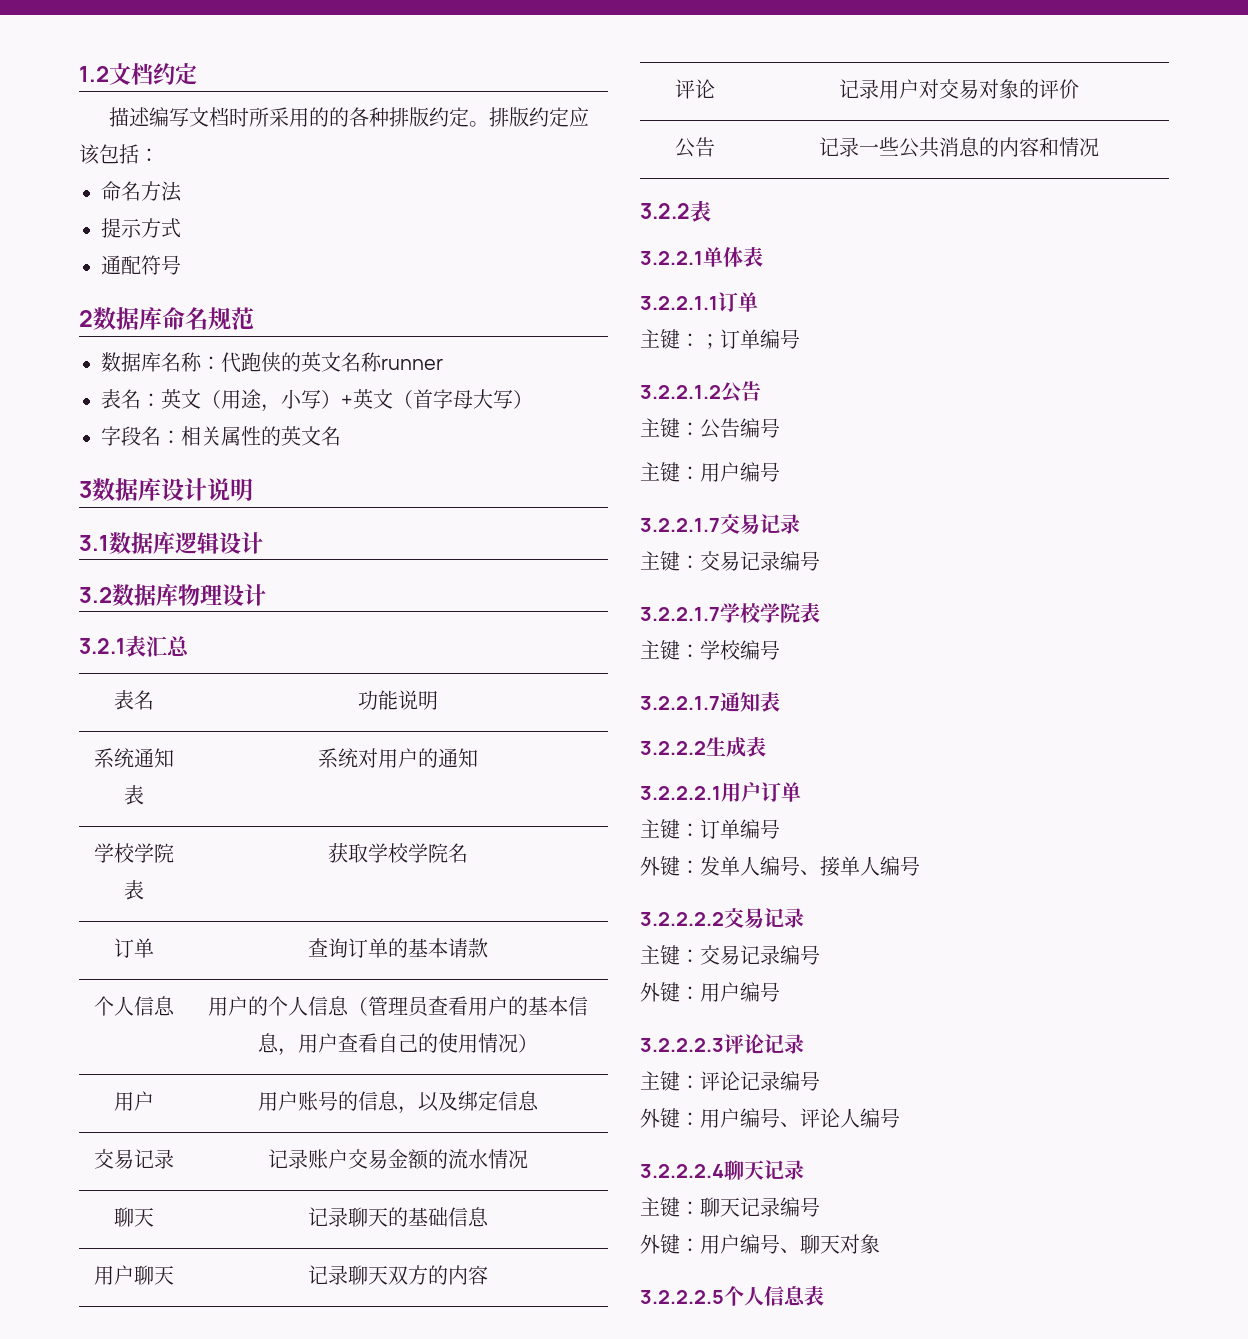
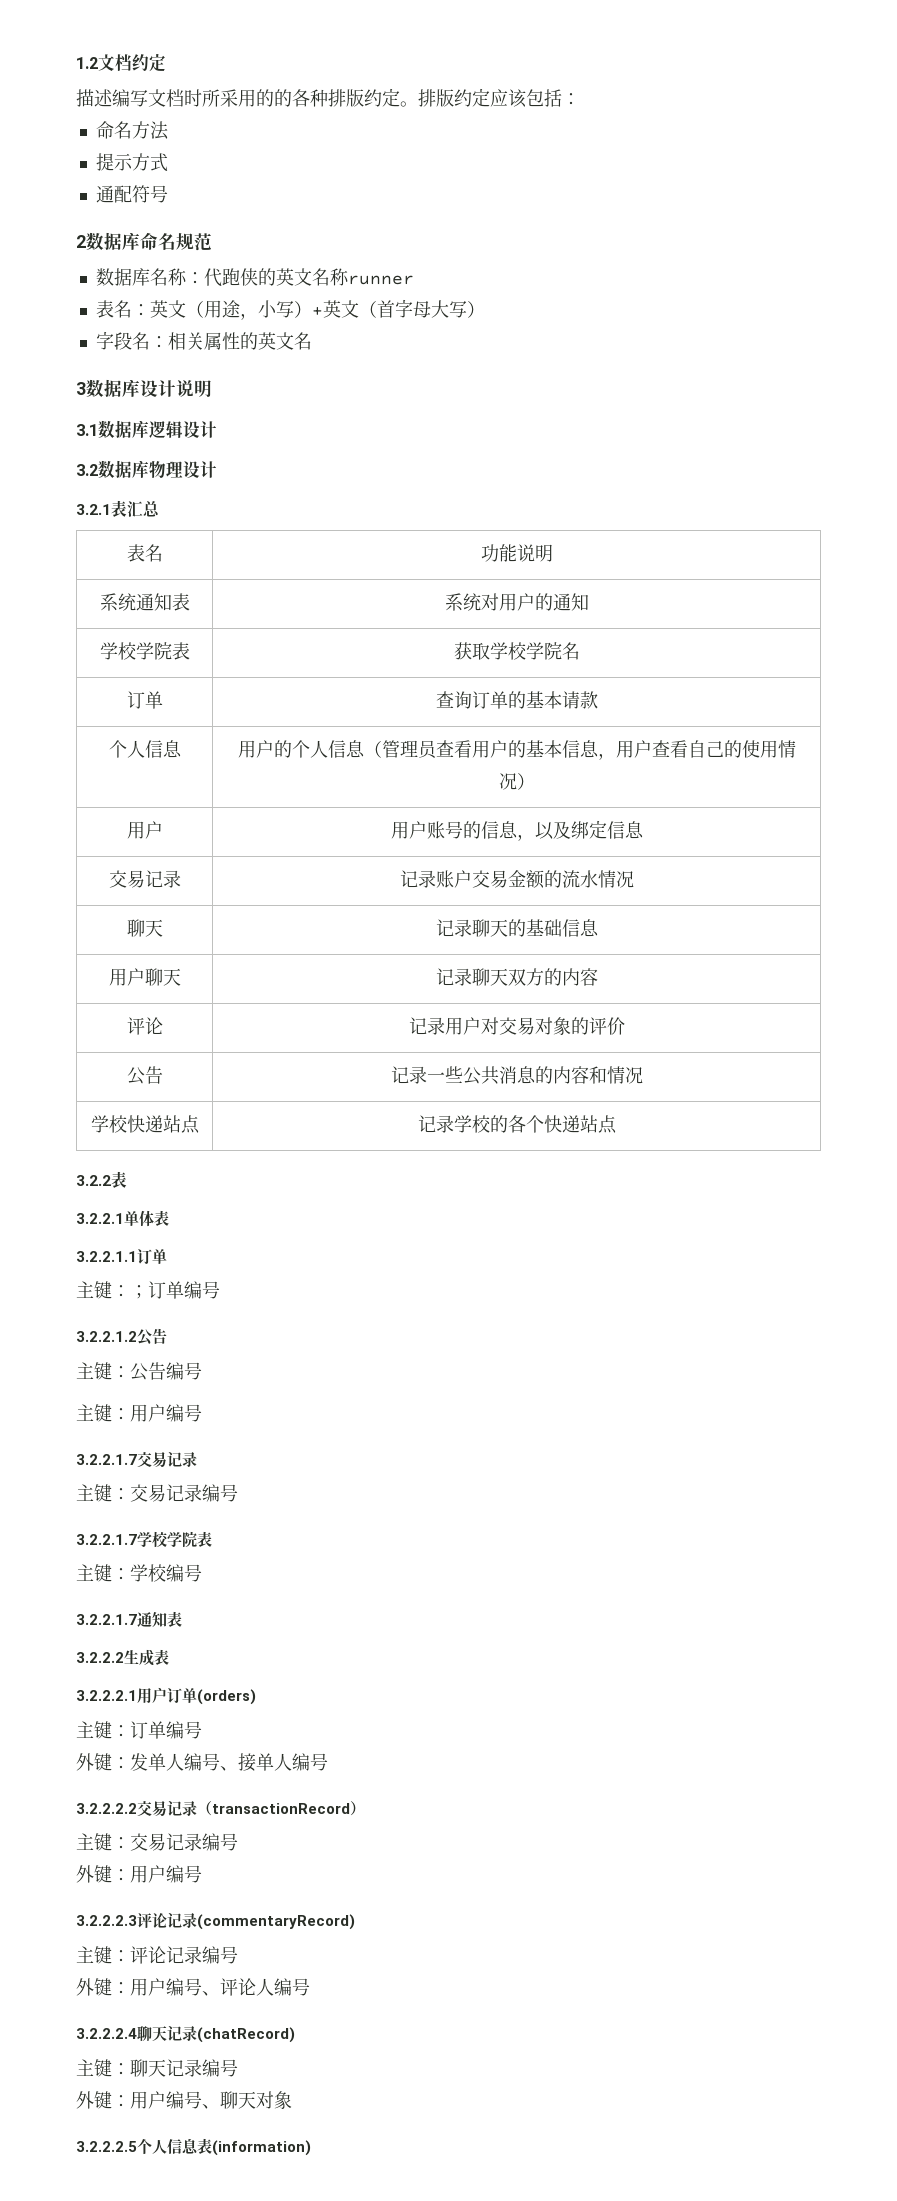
+ 学校快递站点 | 记录学校的各个快递站点
- 3.2.2.2.1用户订单
+ 3.2.2.2.1用户订单(orders)
- 3.2.2.2.2交易记录
+ 3.2.2.2.2交易记录（transactionRecord）
- 3.2.2.2.3评论记录
+ 3.2.2.2.3评论记录(commentaryRecord)
- 3.2.2.2.4聊天记录
+ 3.2.2.2.4聊天记录(chatRecord)
- 3.2.2.2.5个人信息表
+ 3.2.2.2.5个人信息表(information)

